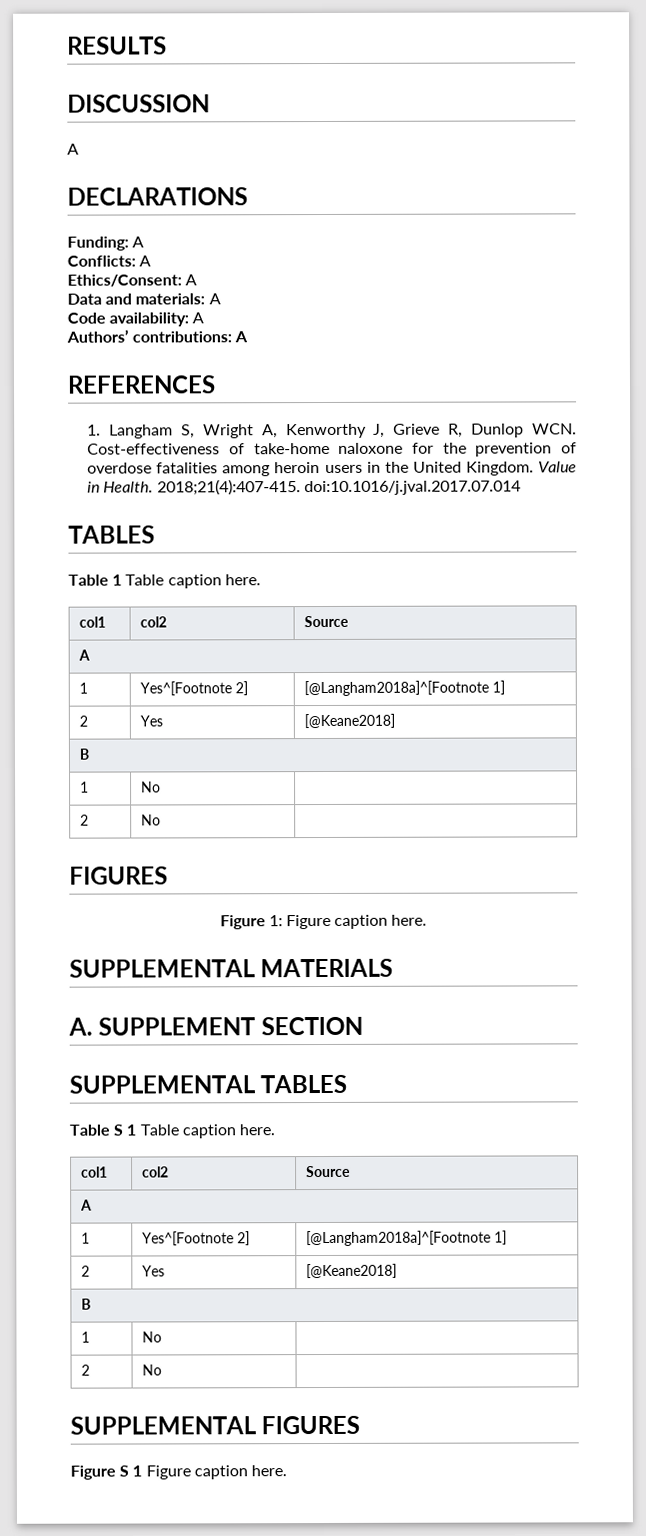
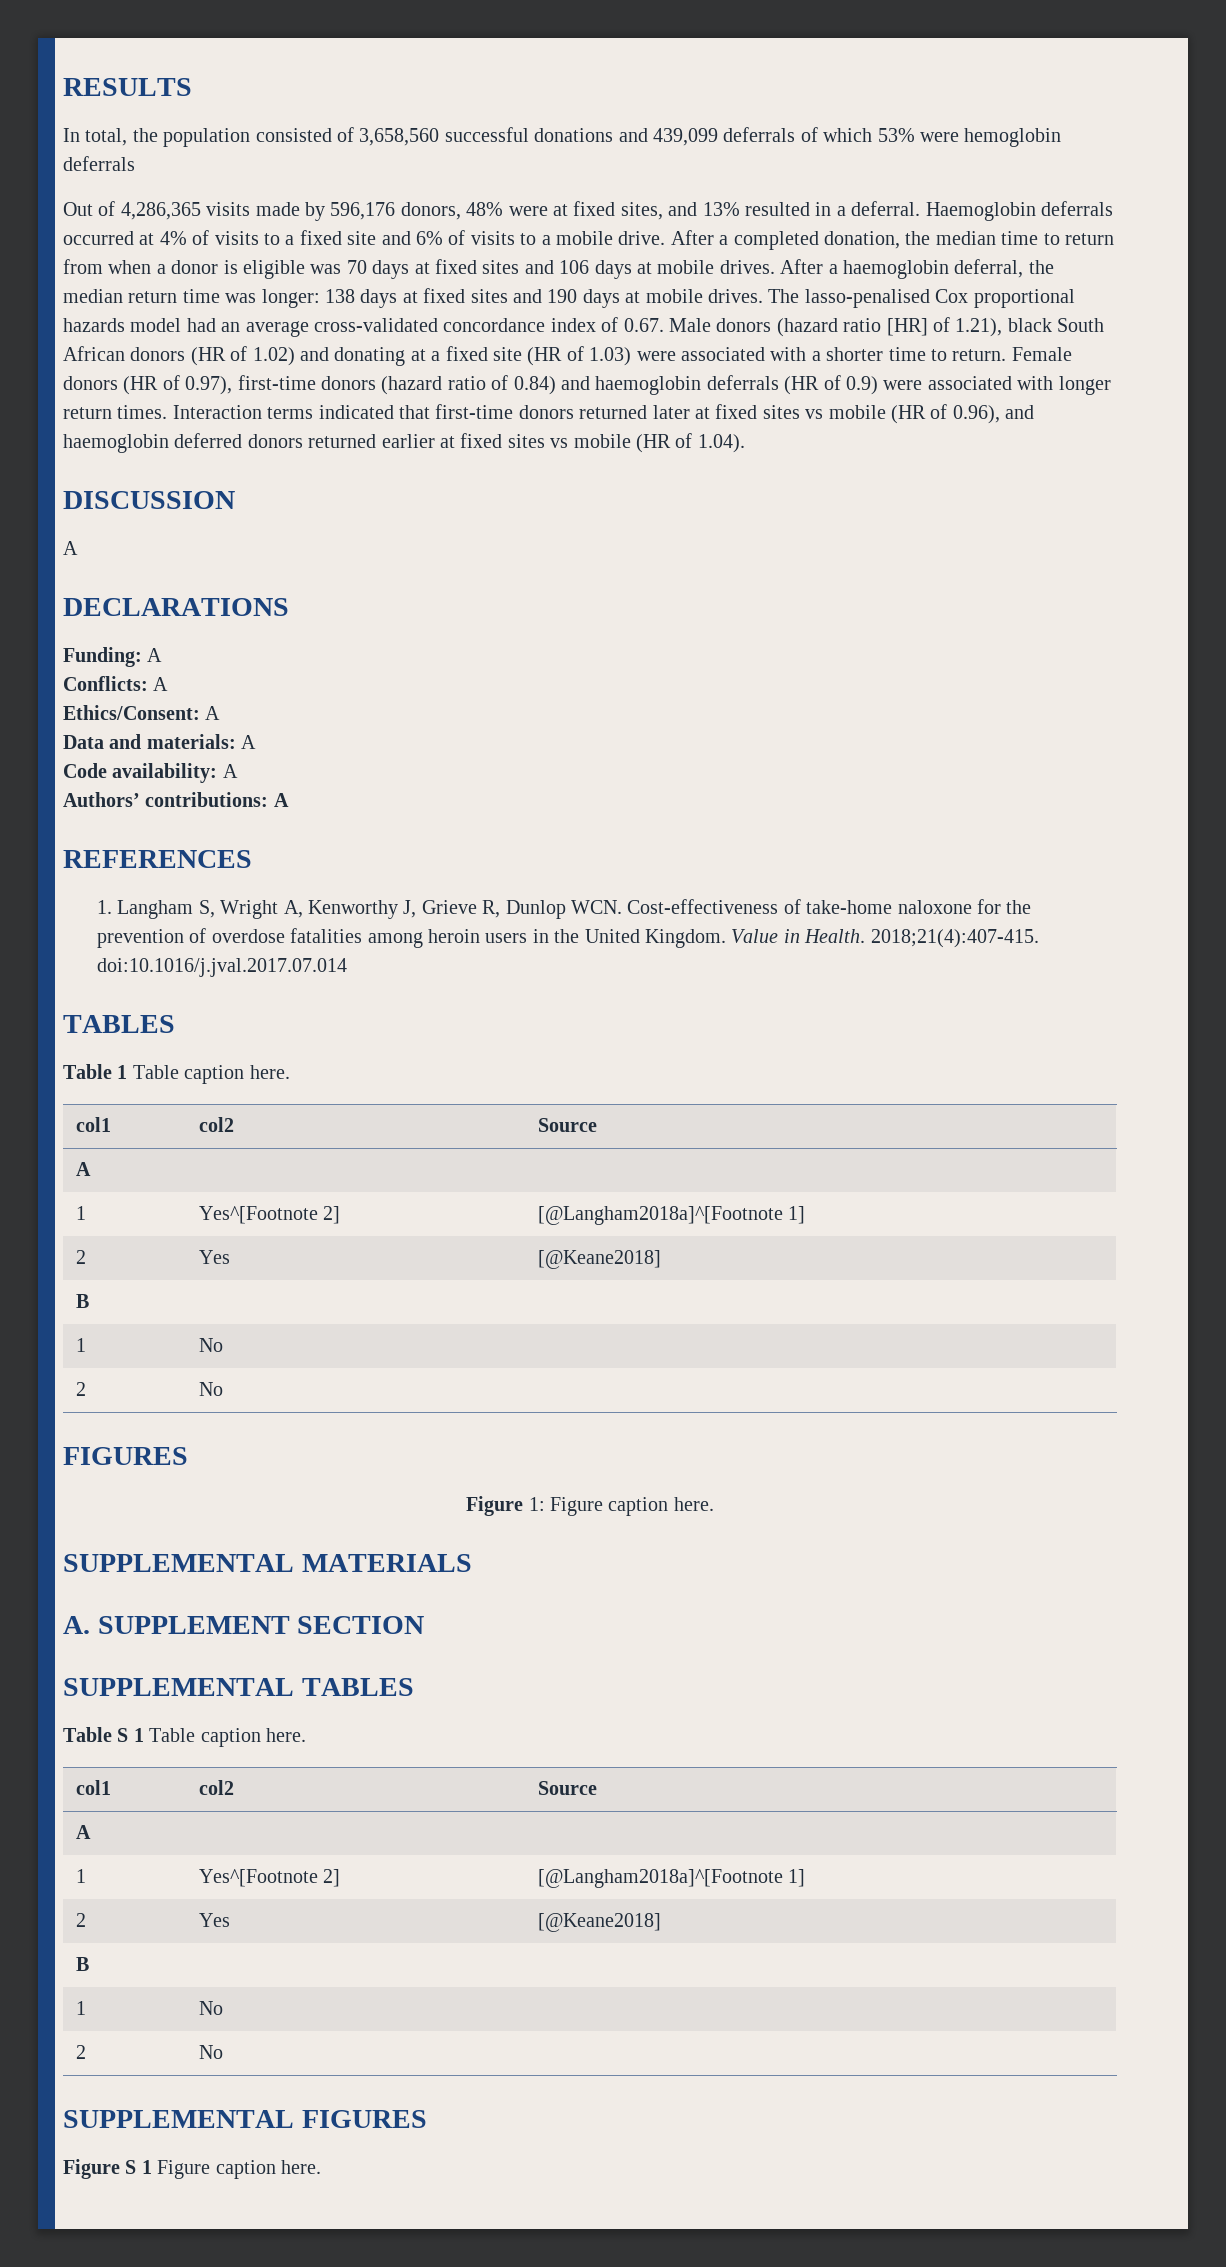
+ In total, the population consisted of 3,658,560 successful donations and 439,099 deferrals of which 53% were hemoglobin deferrals
+ Out of 4,286,365 visits made by 596,176 donors, 48% were at fixed sites, and 13% resulted in a deferral. Haemoglobin deferrals occurred at 4% of visits to a fixed site and 6% of visits to a mobile drive. After a completed donation, the median time to return from when a donor is eligible was 70 days at fixed sites and 106 days at mobile drives. After a haemoglobin deferral, the median return time was longer: 138 days at fixed sites and 190 days at mobile drives. The lasso-penalised Cox proportional hazards model had an average cross-validated concordance index of 0.67. Male donors (hazard ratio [HR] of 1.21), black South African donors (HR of 1.02) and donating at a fixed site (HR of 1.03) were associated with a shorter time to return. Female donors (HR of 0.97), first-time donors (hazard ratio of 0.84) and haemoglobin deferrals (HR of 0.9) were associated with longer return times. Interaction terms indicated that first-time donors returned later at fixed sites vs mobile (HR of 0.96), and haemoglobin deferred donors returned earlier at fixed sites vs mobile (HR of 1.04).

